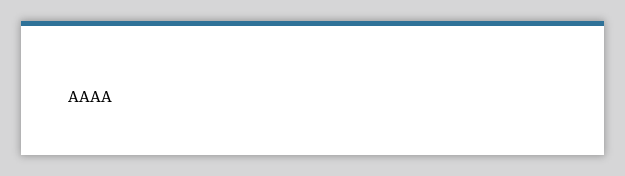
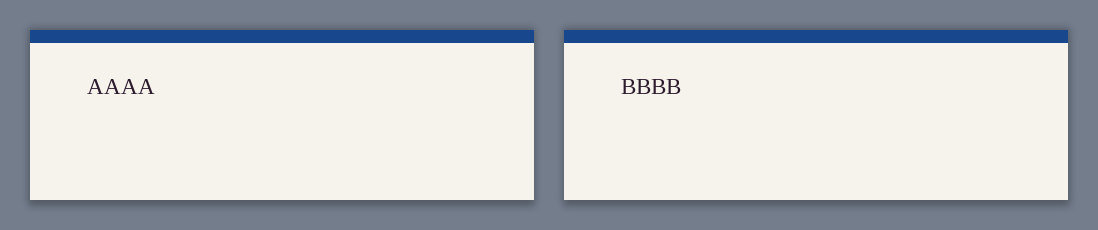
+ BBBB

